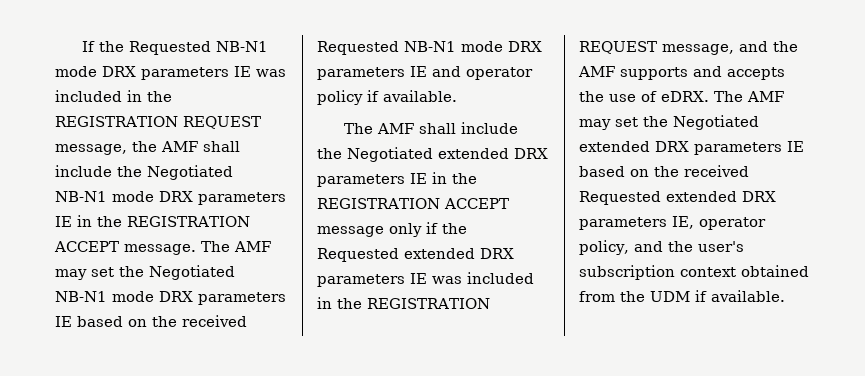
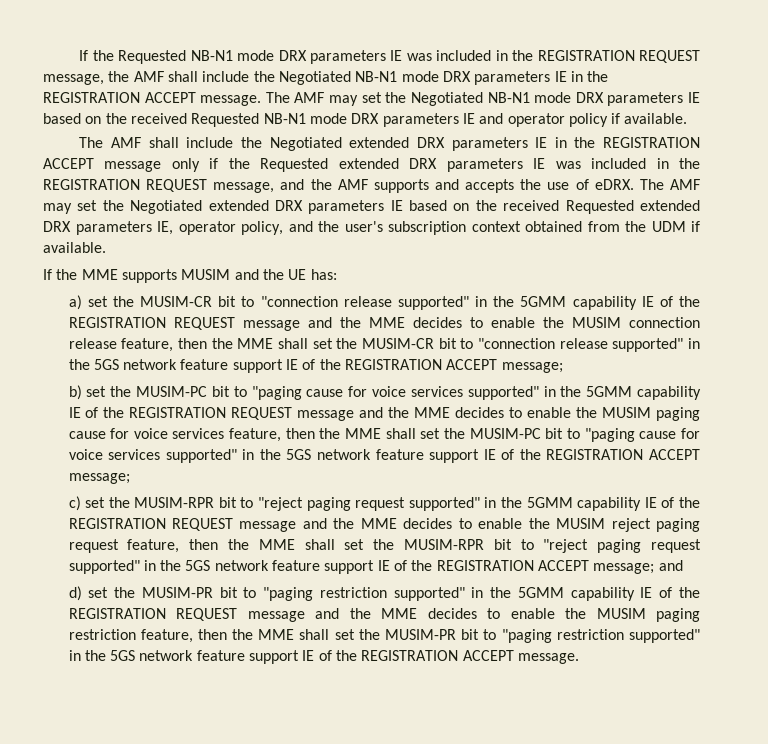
+ If the MME supports MUSIM and the UE has:
+ a) set the MUSIM-CR bit to "connection release supported" in the 5GMM capability IE of the REGISTRATION REQUEST message and the MME decides to enable the MUSIM connection release feature, then the MME shall set the MUSIM-CR bit to "connection release supported" in the 5GS network feature support IE of the REGISTRATION ACCEPT message;
+ b) set the MUSIM-PC bit to "paging cause for voice services supported" in the 5GMM capability IE of the REGISTRATION REQUEST message and the MME decides to enable the MUSIM paging cause for voice services feature, then the MME shall set the MUSIM-PC bit to "paging cause for voice services supported" in the 5GS network feature support IE of the REGISTRATION ACCEPT message;
+ c) set the MUSIM-RPR bit to "reject paging request supported" in the 5GMM capability IE of the REGISTRATION REQUEST message and the MME decides to enable the MUSIM reject paging request feature, then the MME shall set the MUSIM-RPR bit to "reject paging request supported" in the 5GS network feature support IE of the REGISTRATION ACCEPT message; and
+ d) set the MUSIM-PR bit to "paging restriction supported" in the 5GMM capability IE of the REGISTRATION REQUEST message and the MME decides to enable the MUSIM paging restriction feature, then the MME shall set the MUSIM-PR bit to "paging restriction supported" in the 5GS network feature support IE of the REGISTRATION ACCEPT message.

